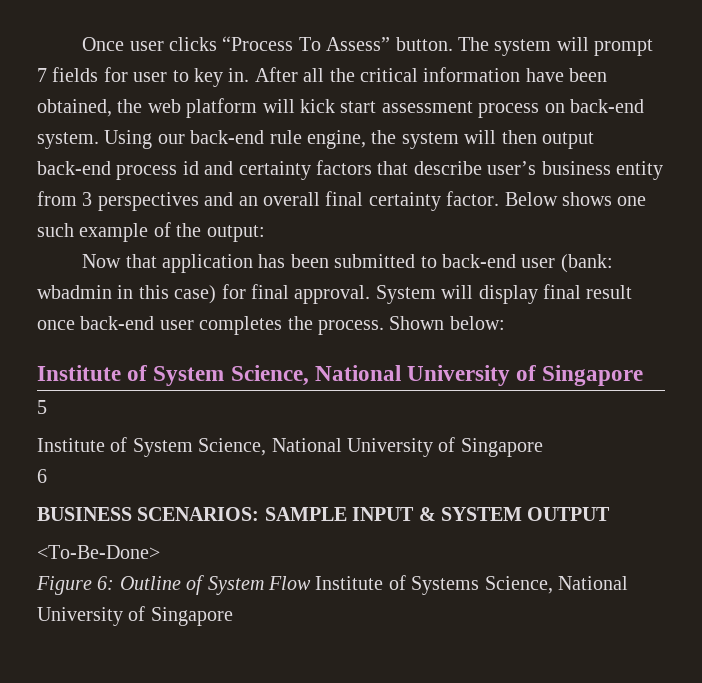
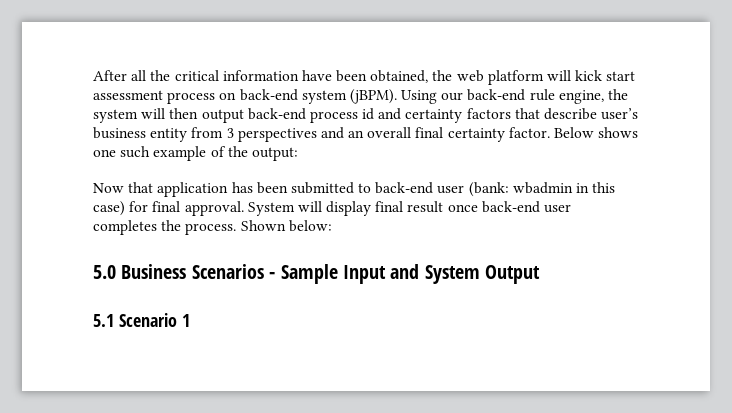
- Once user clicks “Process To Assess” button. The system will prompt 7 fields for user to key in. After all the critical information have been obtained, the web platform will kick start assessment process on back-end system.
+ After all the critical information have been obtained, the web platform will kick start assessment process on back-end system (jBPM).
  Shown below:
- Institute of System Science, National University of Singapore
- 5
- Institute of System Science, National University of Singapore
- 6
- BUSINESS SCENARIOS: SAMPLE INPUT & SYSTEM OUTPUT
- <To-Be-Done>
- Figure 6: Outline of System Flow Institute of Systems Science, National University of Singapore
+ 5.0 Business Scenarios - Sample Input and System Output
+ 5.1 Scenario 1

